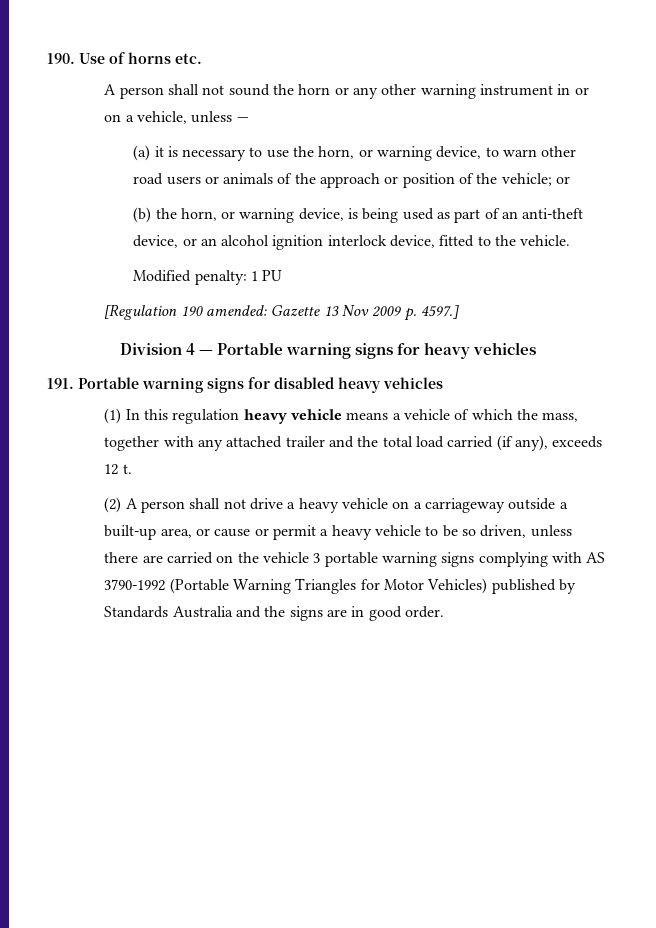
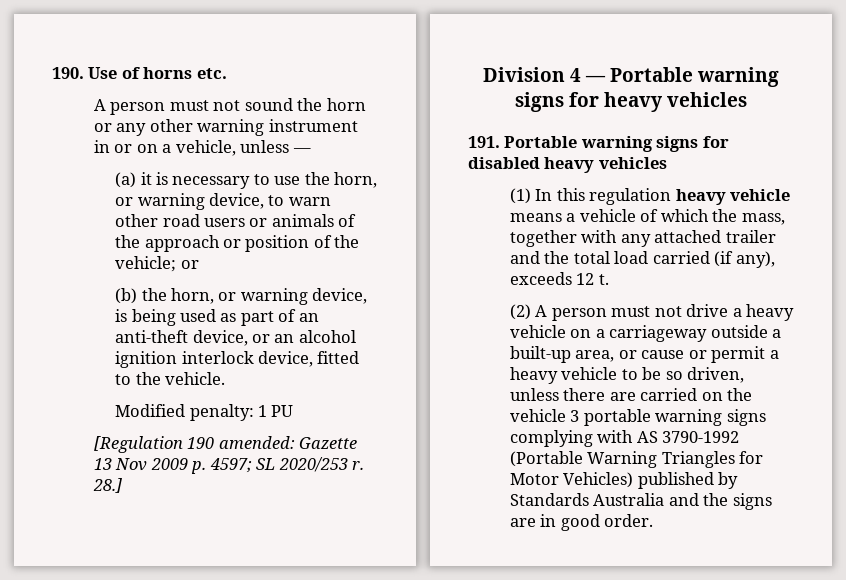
- A person shall not sound the horn or any other warning instrument in or on a vehicle, unless —
+ A person must not sound the horn or any other warning instrument in or on a vehicle, unless —
- [Regulation 190 amended: Gazette 13 Nov 2009 p. 4597.]
+ [Regulation 190 amended: Gazette 13 Nov 2009 p. 4597; SL 2020/253 r. 28.]
- (2) A person shall not drive a heavy vehicle on a carriageway outside a built-up area, or cause or permit a heavy vehicle to be so driven, unless there are carried on the vehicle 3 portable warning signs complying with AS 3790-1992 (Portable Warning Triangles for Motor Vehicles) published by Standards Australia and the signs are in good order.
+ (2) A person must not drive a heavy vehicle on a carriageway outside a built-up area, or cause or permit a heavy vehicle to be so driven, unless there are carried on the vehicle 3 portable warning signs complying with AS 3790-1992 (Portable Warning Triangles for Motor Vehicles) published by Standards Australia and the signs are in good order.

